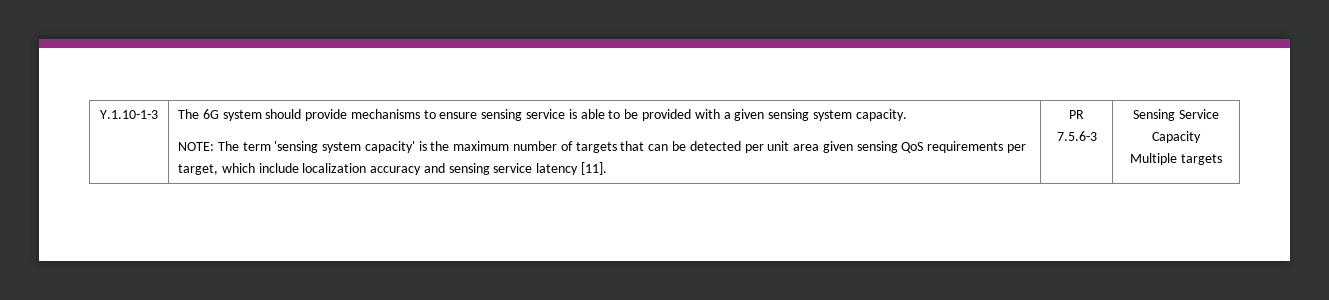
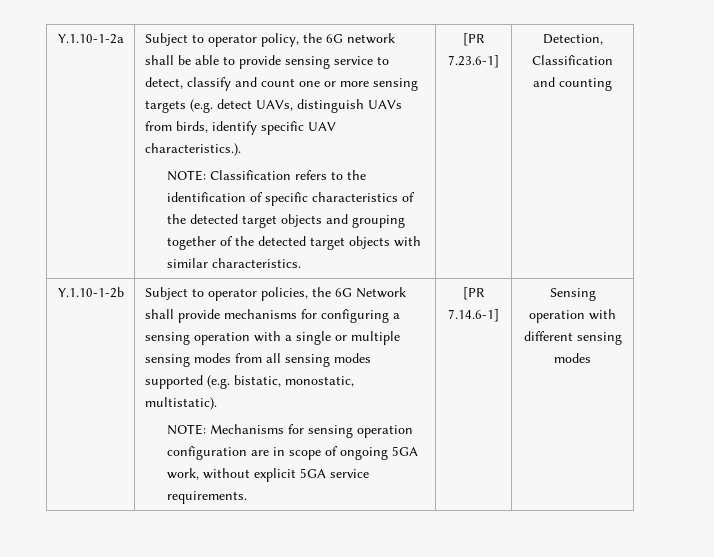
- Y.1.10-1-3 | The 6G system should provide mechanisms to ensure sensing service is able to be provided with a given sensing system capacity.
- NOTE: The term 'sensing system capacity' is the maximum number of targets that can be detected per unit area given sensing QoS requirements per target, which include localization accuracy and sensing service latency [11]. | PR 7.5.6-3 | Sensing Service Capacity
- Multiple targets
+ Y.1.10-1-2a | Subject to operator policy, the 6G network shall be able to provide sensing service to detect, classify and count one or more sensing targets (e.g. detect UAVs, distinguish UAVs from birds, identify specific UAV characteristics.).
+ NOTE: Classification refers to the identification of specific characteristics of the detected target objects and grouping together of the detected target objects with similar characteristics. | [PR 7.23.6-1] | Detection, Classification and counting
+ Y.1.10-1-2b | Subject to operator policies, the 6G Network shall provide mechanisms for configuring a sensing operation with a single or multiple sensing modes from all sensing modes supported (e.g. bistatic, monostatic, multistatic).
+ NOTE: Mechanisms for sensing operation configuration are in scope of ongoing 5GA work, without explicit 5GA service requirements. | [PR 7.14.6-1] | Sensing operation with different sensing modes

